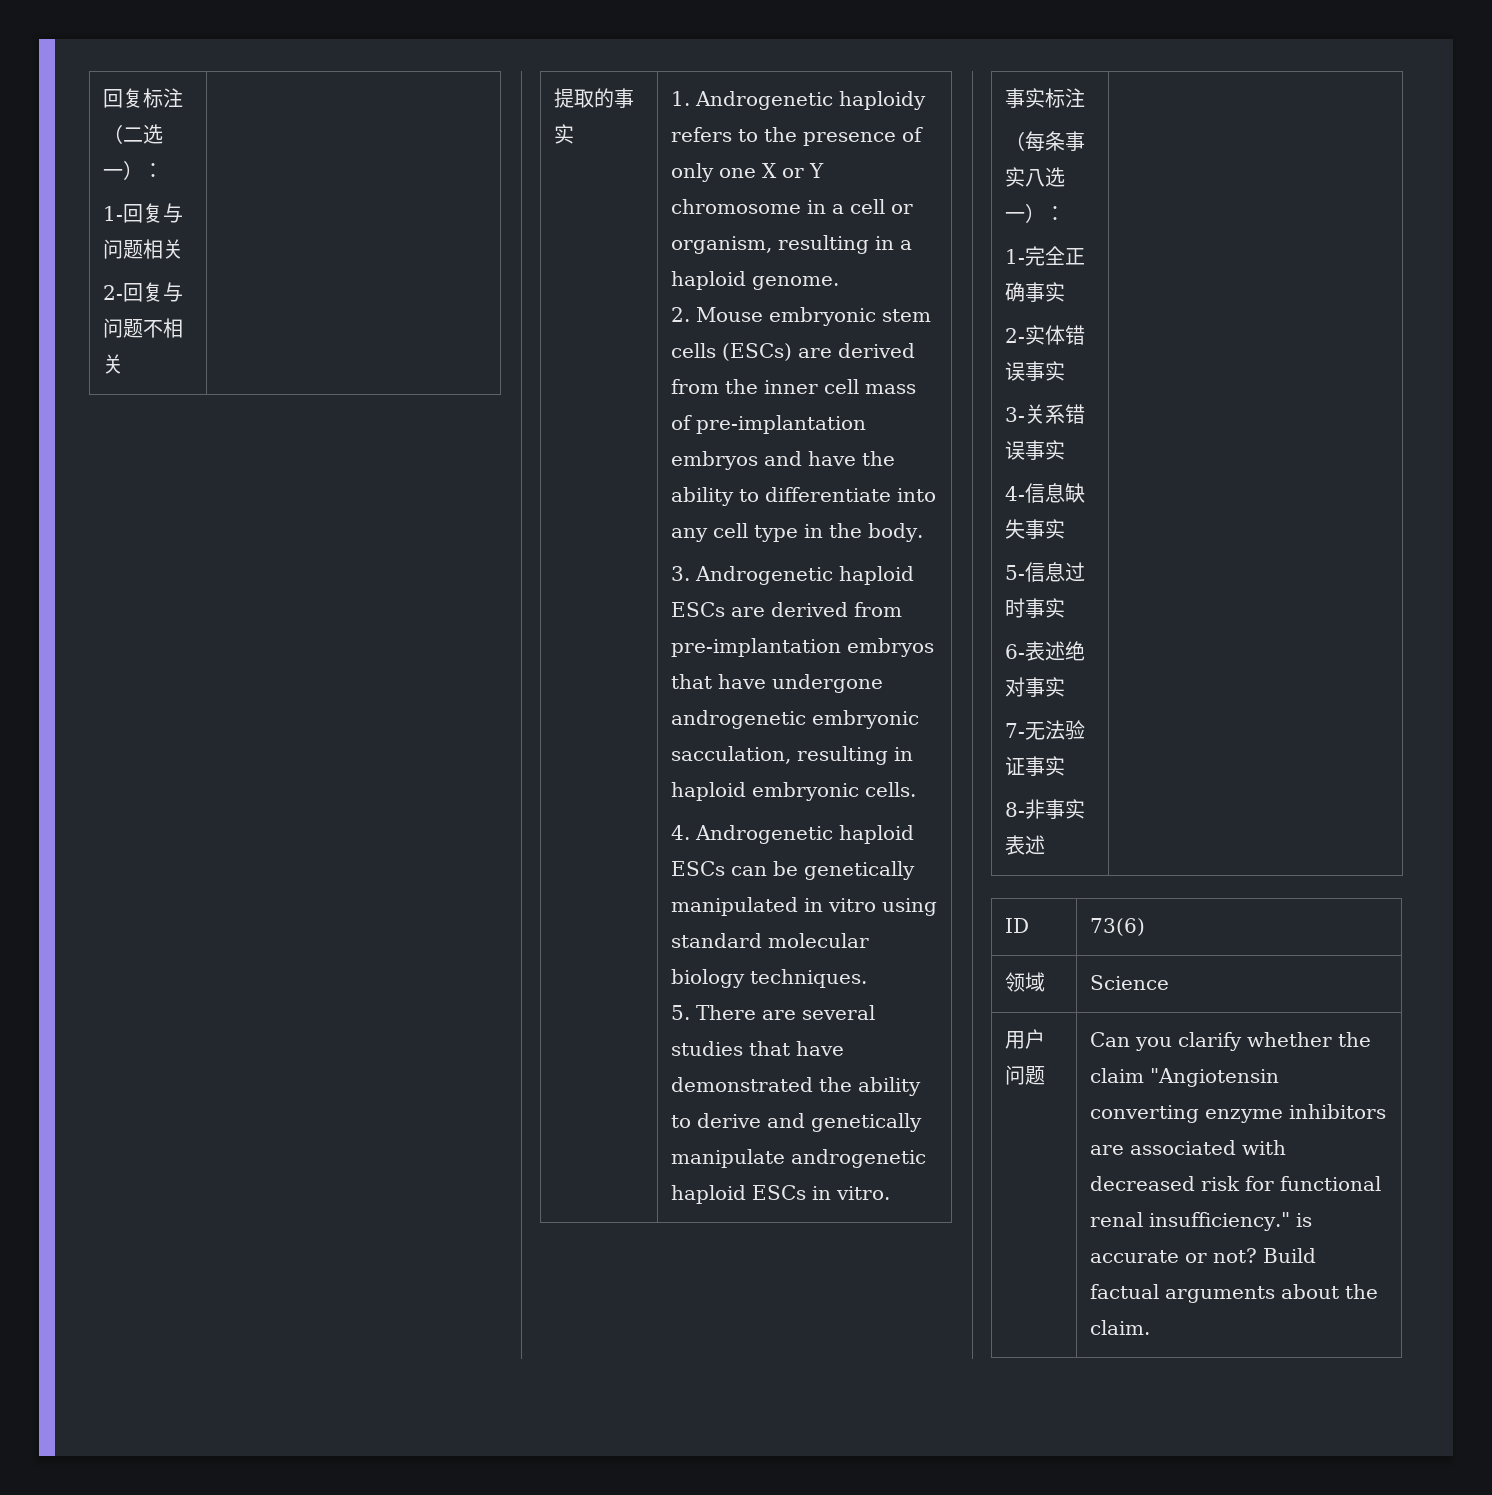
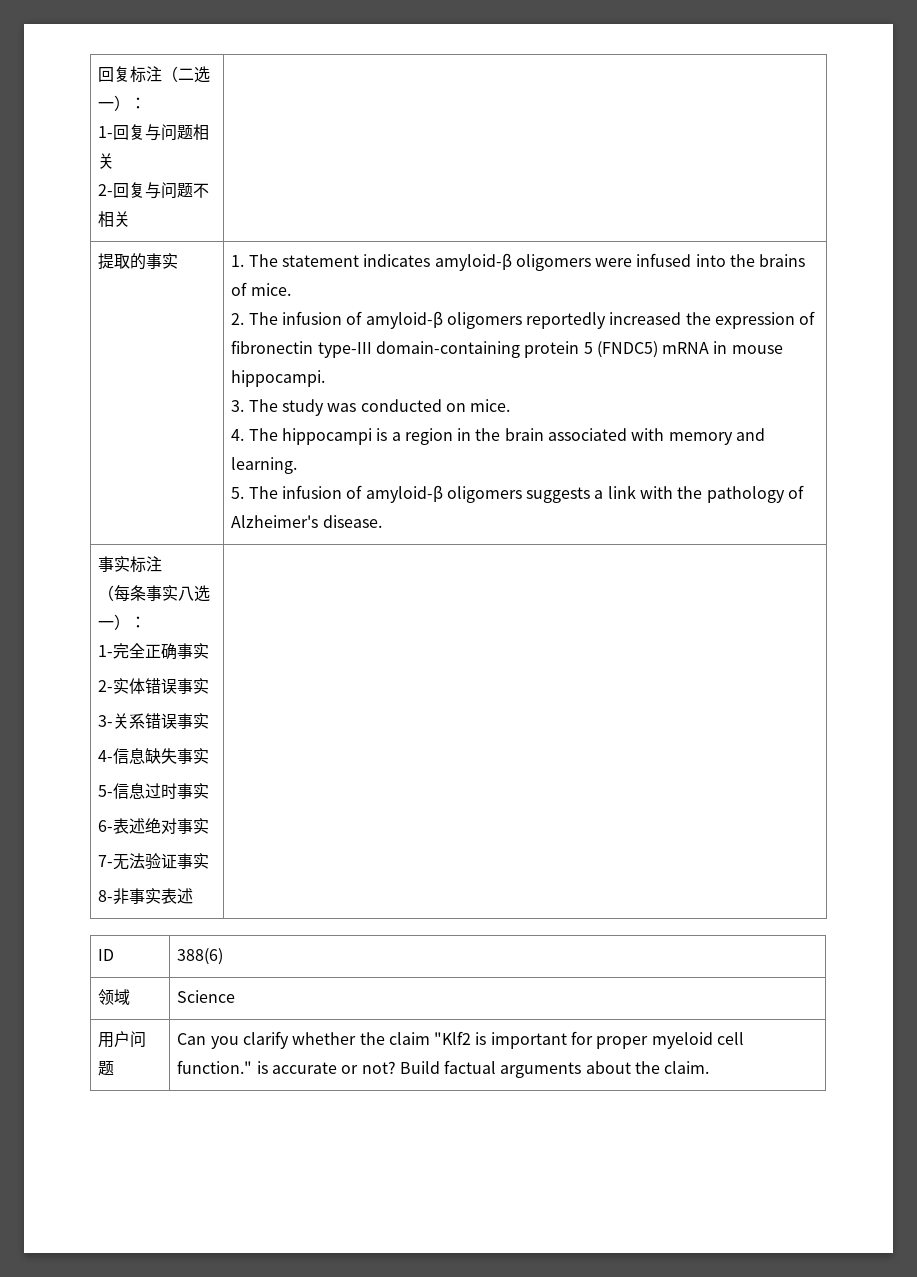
- 1. Androgenetic haploidy refers to the presence of only one X or Y chromosome in a cell or organism, resulting in a haploid genome.
- 2. Mouse embryonic stem cells (ESCs) are derived from the inner cell mass of pre-implantation embryos and have the ability to differentiate into any cell type in the body.
- 3. Androgenetic haploid ESCs are derived from pre-implantation embryos that have undergone androgenetic embryonic sacculation, resulting in haploid embryonic cells.
- 4. Androgenetic haploid ESCs can be genetically manipulated in vitro using standard molecular biology techniques.
- 5. There are several studies that have demonstrated the ability to derive and genetically manipulate androgenetic haploid ESCs in vitro.
+ 1. The statement indicates amyloid-β oligomers were infused into the brains of mice.
+ 2. The infusion of amyloid-β oligomers reportedly increased the expression of fibronectin type-III domain-containing protein 5 (FNDC5) mRNA in mouse hippocampi.
+ 3. The study was conducted on mice.
+ 4. The hippocampi is a region in the brain associated with memory and learning.
+ 5. The infusion of amyloid-β oligomers suggests a link with the pathology of Alzheimer's disease.
- ID | 73(6)
+ ID | 388(6)
- 用户问题 | Can you clarify whether the claim "Angiotensin converting enzyme inhibitors are associated with decreased risk for functional renal insufficiency." is accurate or not? Build factual arguments about the claim.
+ 用户问题 | Can you clarify whether the claim "Klf2 is important for proper myeloid cell function." is accurate or not? Build factual arguments about the claim.

